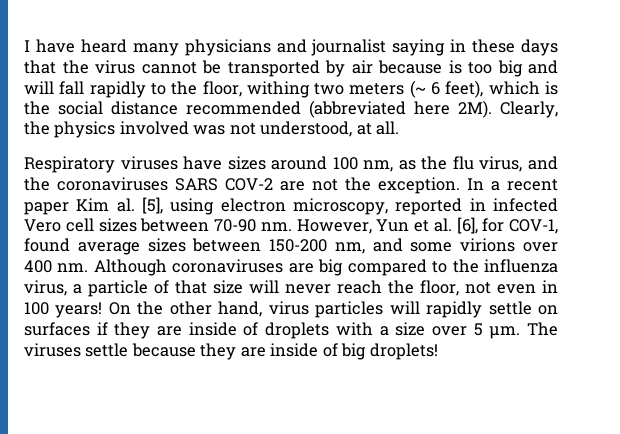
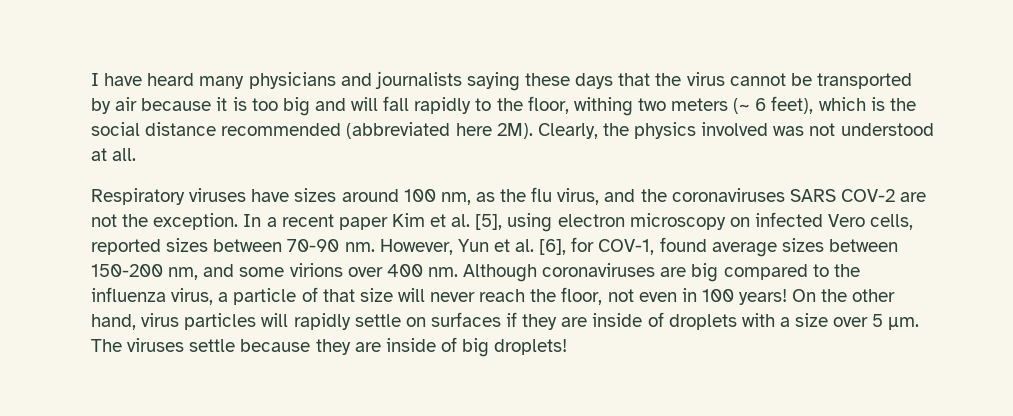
- I have heard many physicians and journalist saying in these days that the virus cannot be transported by air because is too big and will fall rapidly to the floor, withing two meters (~ 6 feet), which is the social distance recommended (abbreviated here 2M).
+ I have heard many physicians and journalists saying these days that the virus cannot be transported by air because it is too big and will fall rapidly to the floor, withing two meters (~ 6 feet), which is the social distance recommended (abbreviated here 2M).
- Clearly, the physics involved was not understood, at all.
+ Clearly, the physics involved was not understood at all.
- In a recent paper Kim al. [5], using electron microscopy, reported in infected Vero cell sizes between 70-90 nm.
+ In a recent paper Kim et al. [5], using electron microscopy on infected Vero cells, reported sizes between 70-90 nm.

